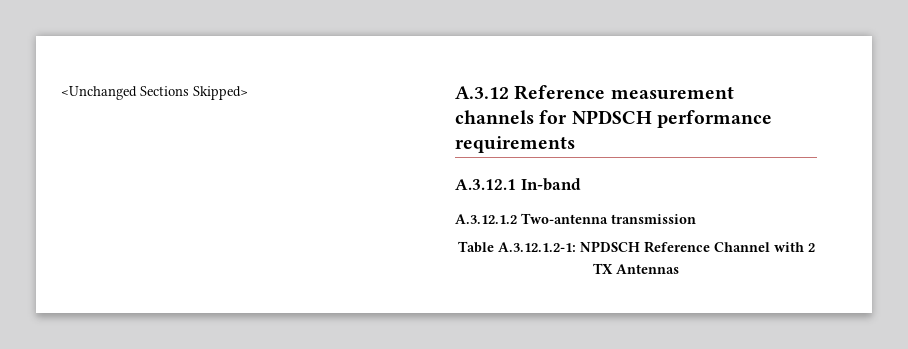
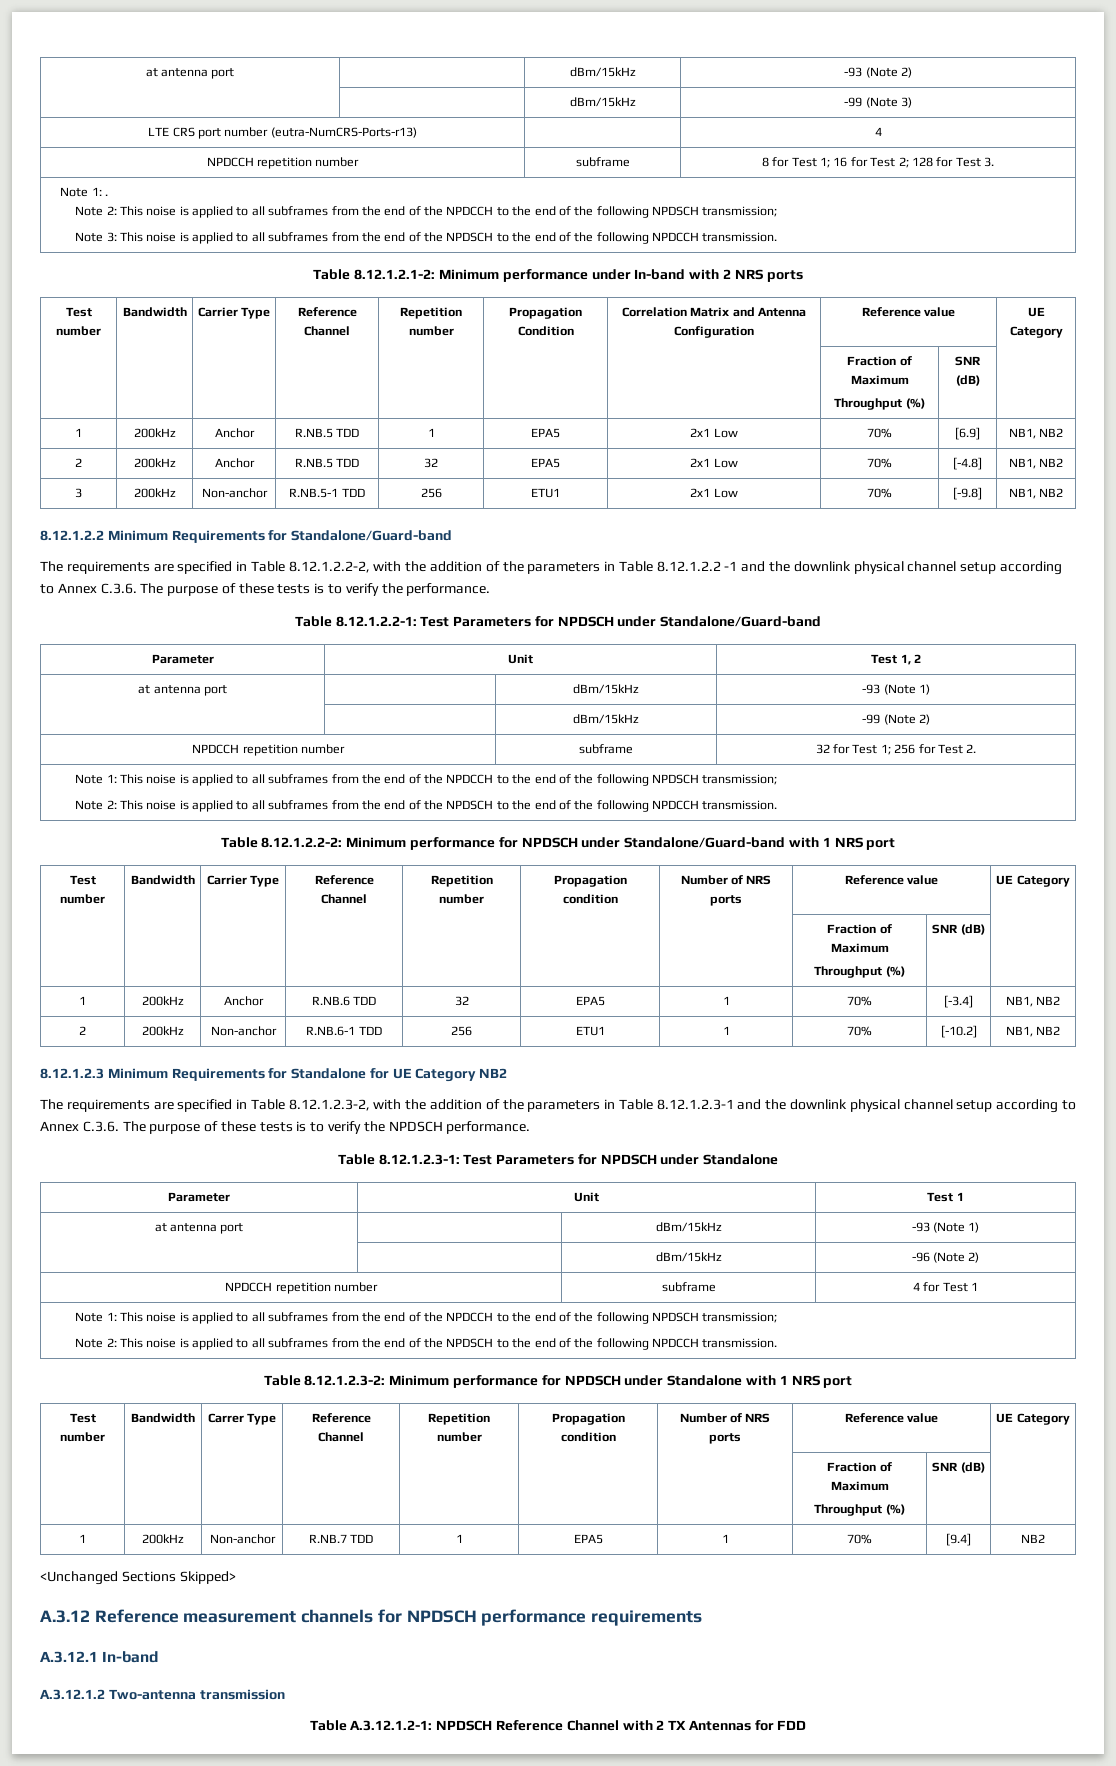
+ at antenna port | | dBm/15kHz | -93 (Note 2)
+ | | dBm/15kHz | -99 (Note 3)
+ LTE CRS port number (eutra-NumCRS-Ports-r13) | | 4
+ NPDCCH repetition number | subframe | 8 for Test 1; 16 for Test 2; 128 for Test 3.
+ Note 1: .
+ Note 2: This noise is applied to all subframes from the end of the NPDCCH to the end of the following NPDSCH transmission;
+ Note 3: This noise is applied to all subframes from the end of the NPDSCH to the end of the following NPDCCH transmission.
+ Table 8.12.1.2.1-2: Minimum performance under In-band with 2 NRS ports
+ Test number | Bandwidth | Carrier Type | Reference Channel | Repetition number | Propagation Condition | Correlation Matrix and Antenna Configuration | Reference value | UE Category
+ | | | | | | | Fraction of Maximum
+ Throughput (%) | SNR (dB) |
+ 1 | 200kHz | Anchor | R.NB.5 TDD | 1 | EPA5 | 2x1 Low | 70% | [6.9] | NB1, NB2
+ 2 | 200kHz | Anchor | R.NB.5 TDD | 32 | EPA5 | 2x1 Low | 70% | [-4.8] | NB1, NB2
+ 3 | 200kHz | Non-anchor | R.NB.5-1 TDD | 256 | ETU1 | 2x1 Low | 70% | [-9.8] | NB1, NB2
+ 8.12.1.2.2 Minimum Requirements for Standalone/Guard-band
+ The requirements are specified in Table 8.12.1.2.2-2, with the addition of the parameters in Table 8.12.1.2.2 -1 and the downlink physical channel setup according to Annex C.3.6. The purpose of these tests is to verify the performance.
+ Table 8.12.1.2.2-1: Test Parameters for NPDSCH under Standalone/Guard-band
+ Parameter | Unit | Test 1, 2
+ at antenna port | | dBm/15kHz | -93 (Note 1)
+ | | dBm/15kHz | -99 (Note 2)
+ NPDCCH repetition number | subframe | 32 for Test 1; 256 for Test 2.
+ Note 1: This noise is applied to all subframes from the end of the NPDCCH to the end of the following NPDSCH transmission;
+ Note 2: This noise is applied to all subframes from the end of the NPDSCH to the end of the following NPDCCH transmission.
+ Table 8.12.1.2.2-2: Minimum performance for NPDSCH under Standalone/Guard-band with 1 NRS port
+ Test number | Bandwidth | Carrier Type | Reference Channel | Repetition number | Propagation condition | Number of NRS ports | Reference value | UE Category
+ | | | | | | | Fraction of Maximum
+ Throughput (%) | SNR (dB) |
+ 1 | 200kHz | Anchor | R.NB.6 TDD | 32 | EPA5 | 1 | 70% | [-3.4] | NB1, NB2
+ 2 | 200kHz | Non-anchor | R.NB.6-1 TDD | 256 | ETU1 | 1 | 70% | [-10.2] | NB1, NB2
+ 8.12.1.2.3 Minimum Requirements for Standalone for UE Category NB2
+ The requirements are specified in Table 8.12.1.2.3-2, with the addition of the parameters in Table 8.12.1.2.3-1 and the downlink physical channel setup according to Annex C.3.6. The purpose of these tests is to verify the NPDSCH performance.
+ Table 8.12.1.2.3-1: Test Parameters for NPDSCH under Standalone
+ Parameter | Unit | Test 1
+ at antenna port | | dBm/15kHz | -93 (Note 1)
+ | | dBm/15kHz | -96 (Note 2)
+ NPDCCH repetition number | subframe | 4 for Test 1
+ Note 1: This noise is applied to all subframes from the end of the NPDCCH to the end of the following NPDSCH transmission;
+ Note 2: This noise is applied to all subframes from the end of the NPDSCH to the end of the following NPDCCH transmission.
+ Table 8.12.1.2.3-2: Minimum performance for NPDSCH under Standalone with 1 NRS port
+ Test number | Bandwidth | Carrer Type | Reference Channel | Repetition number | Propagation condition | Number of NRS ports | Reference value | UE Category
+ | | | | | | | Fraction of Maximum
+ Throughput (%) | SNR (dB) |
+ 1 | 200kHz | Non-anchor | R.NB.7 TDD | 1 | EPA5 | 1 | 70% | [9.4] | NB2
- Table A.3.12.1.2-1: NPDSCH Reference Channel with 2 TX Antennas
+ Table A.3.12.1.2-1: NPDSCH Reference Channel with 2 TX Antennas for FDD

